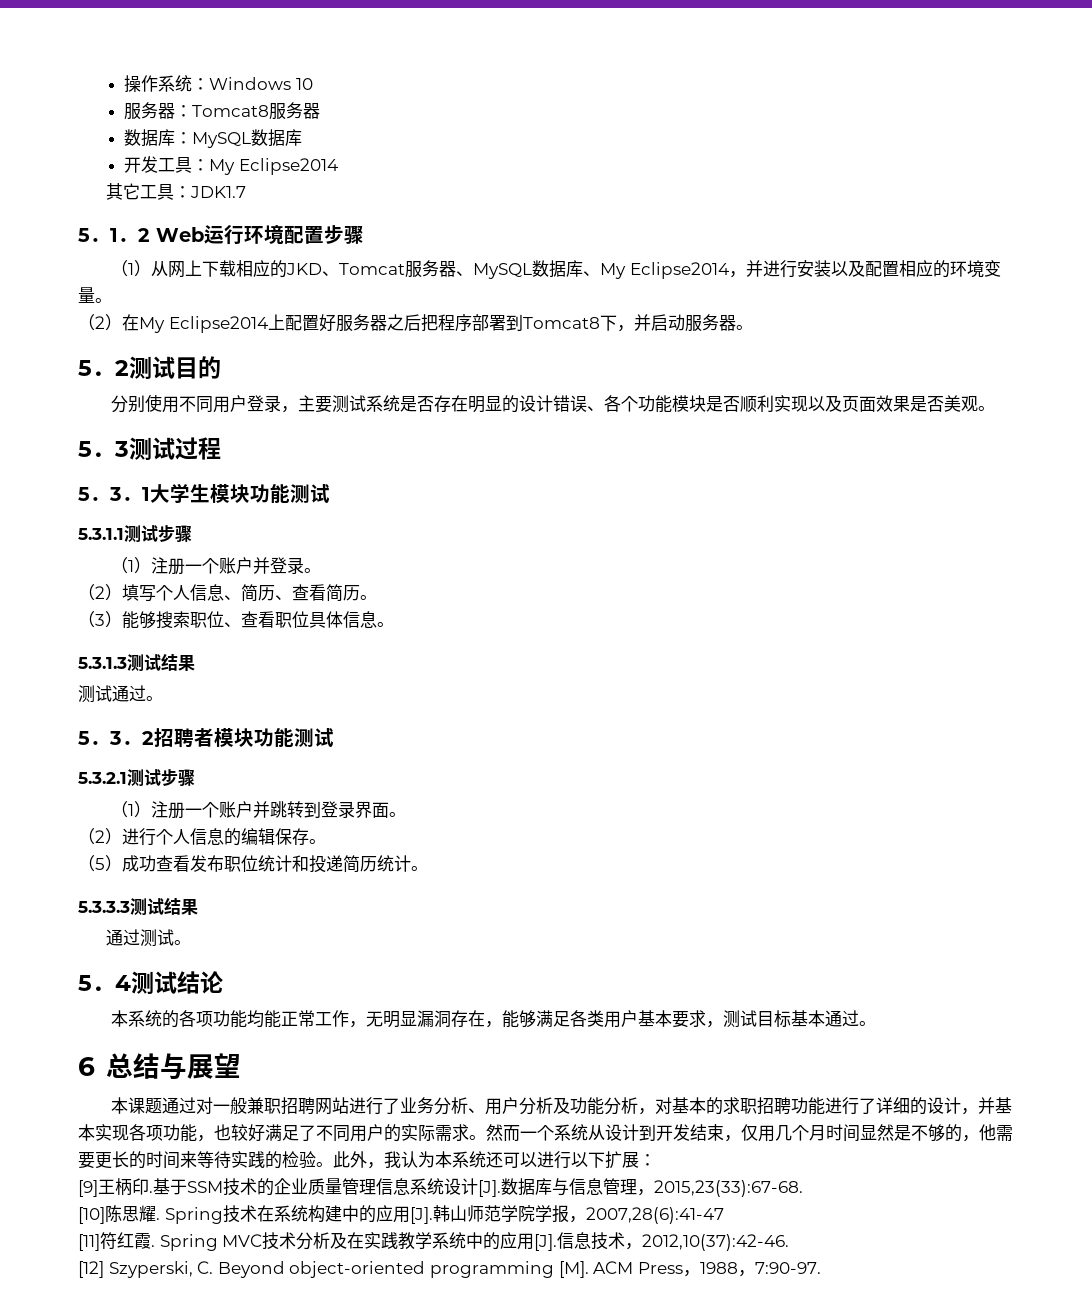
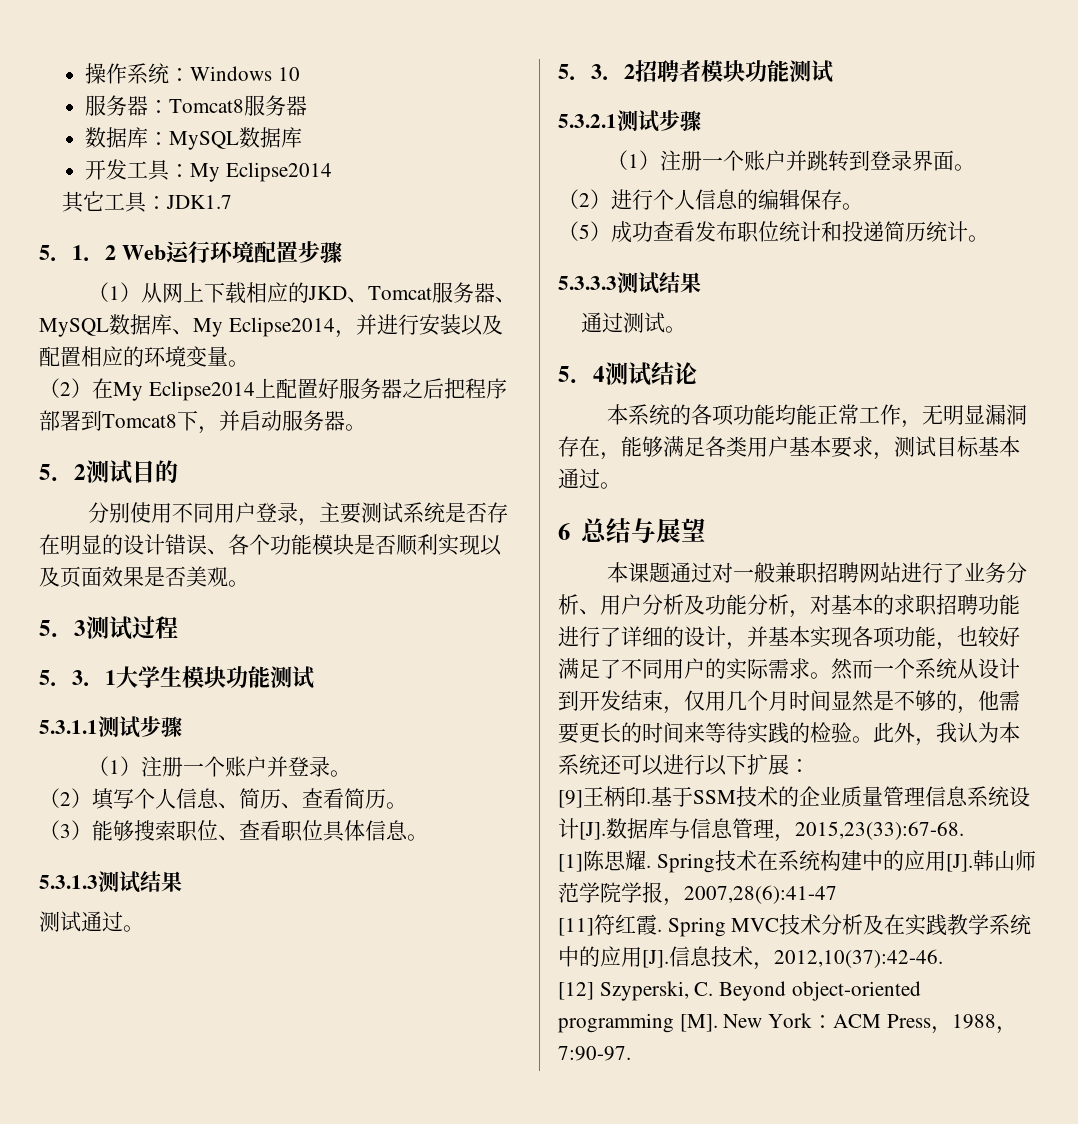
- [10]陈思耀.
+ [1]陈思耀.
- [12] Szyperski, C. Beyond object-oriented programming [M]. ACM Press，1988，7:90-97.
+ [12] Szyperski, C. Beyond object-oriented programming [M]. New York：ACM Press，1988，7:90-97.

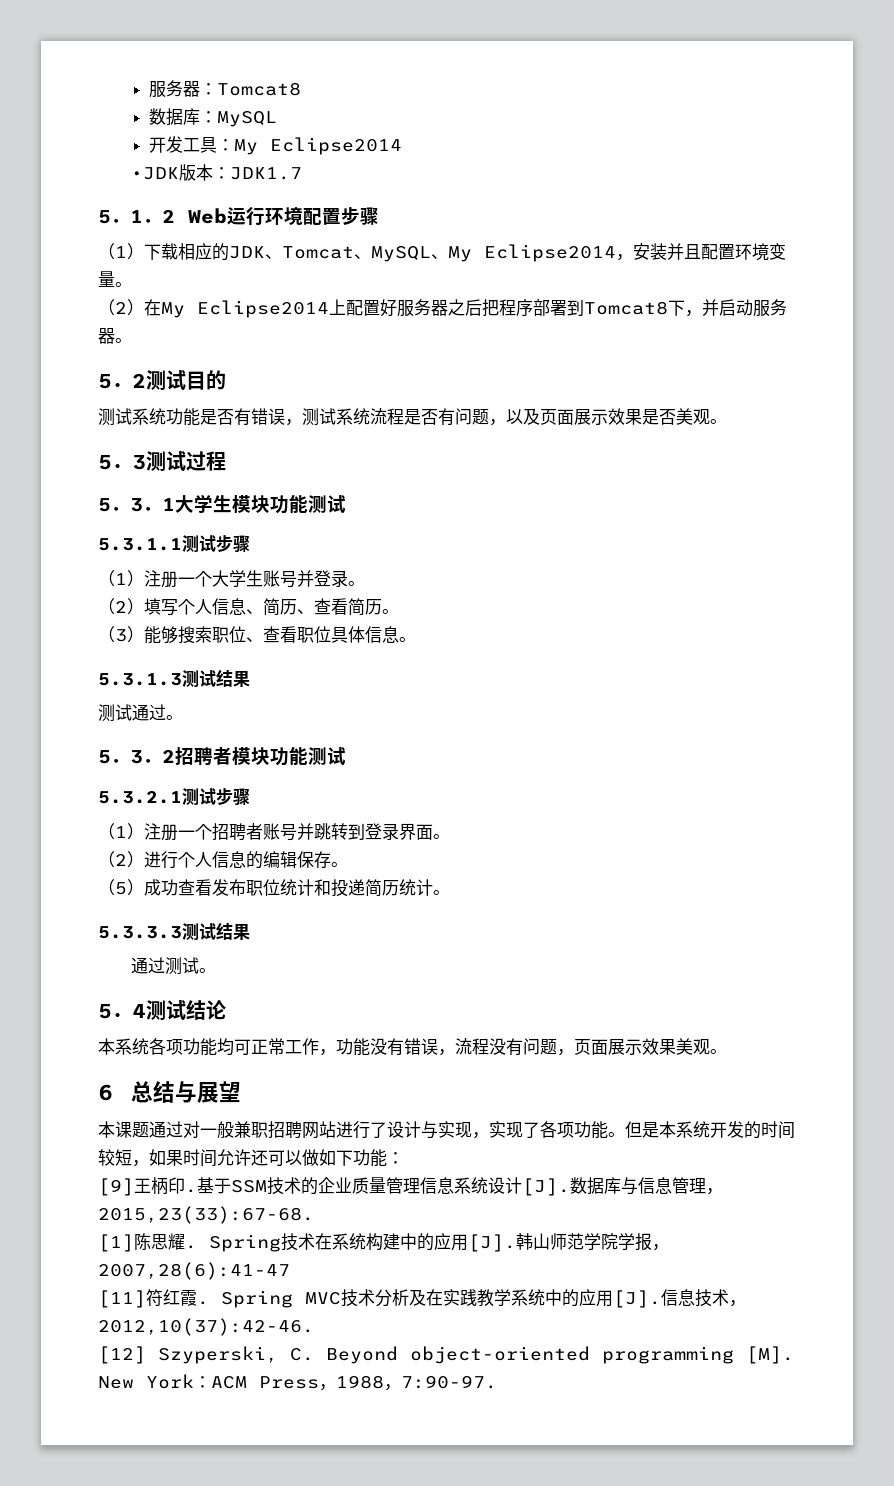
- 操作系统：Windows 10
- 服务器：Tomcat8服务器
+ 服务器：Tomcat8
- 数据库：MySQL数据库
+ 数据库：MySQL
- 其它工具：JDK1.7
+ •JDK版本：JDK1.7
- （1）从网上下载相应的JKD、Tomcat服务器、MySQL数据库、My Eclipse2014，并进行安装以及配置相应的环境变量。
+ （1）下载相应的JDK、Tomcat、MySQL、My Eclipse2014，安装并且配置环境变量。
- 分别使用不同用户登录，主要测试系统是否存在明显的设计错误、各个功能模块是否顺利实现以及页面效果是否美观。
+ 测试系统功能是否有错误，测试系统流程是否有问题，以及页面展示效果是否美观。
- （1）注册一个账户并登录。
+ （1）注册一个大学生账号并登录。
- （1）注册一个账户并跳转到登录界面。
+ （1）注册一个招聘者账号并跳转到登录界面。
- 本系统的各项功能均能正常工作，无明显漏洞存在，能够满足各类用户基本要求，测试目标基本通过。
+ 本系统各项功能均可正常工作，功能没有错误，流程没有问题，页面展示效果美观。
- 本课题通过对一般兼职招聘网站进行了业务分析、用户分析及功能分析，对基本的求职招聘功能进行了详细的设计，并基本实现各项功能，也较好满足了不同用户的实际需求。然而一个系统从设计到开发结束，仅用几个月时间显然是不够的，他需要更长的时间来等待实践的检验。此外，我认为本系统还可以进行以下扩展：
+ 本课题通过对一般兼职招聘网站进行了设计与实现，实现了各项功能。但是本系统开发的时间较短，如果时间允许还可以做如下功能：

